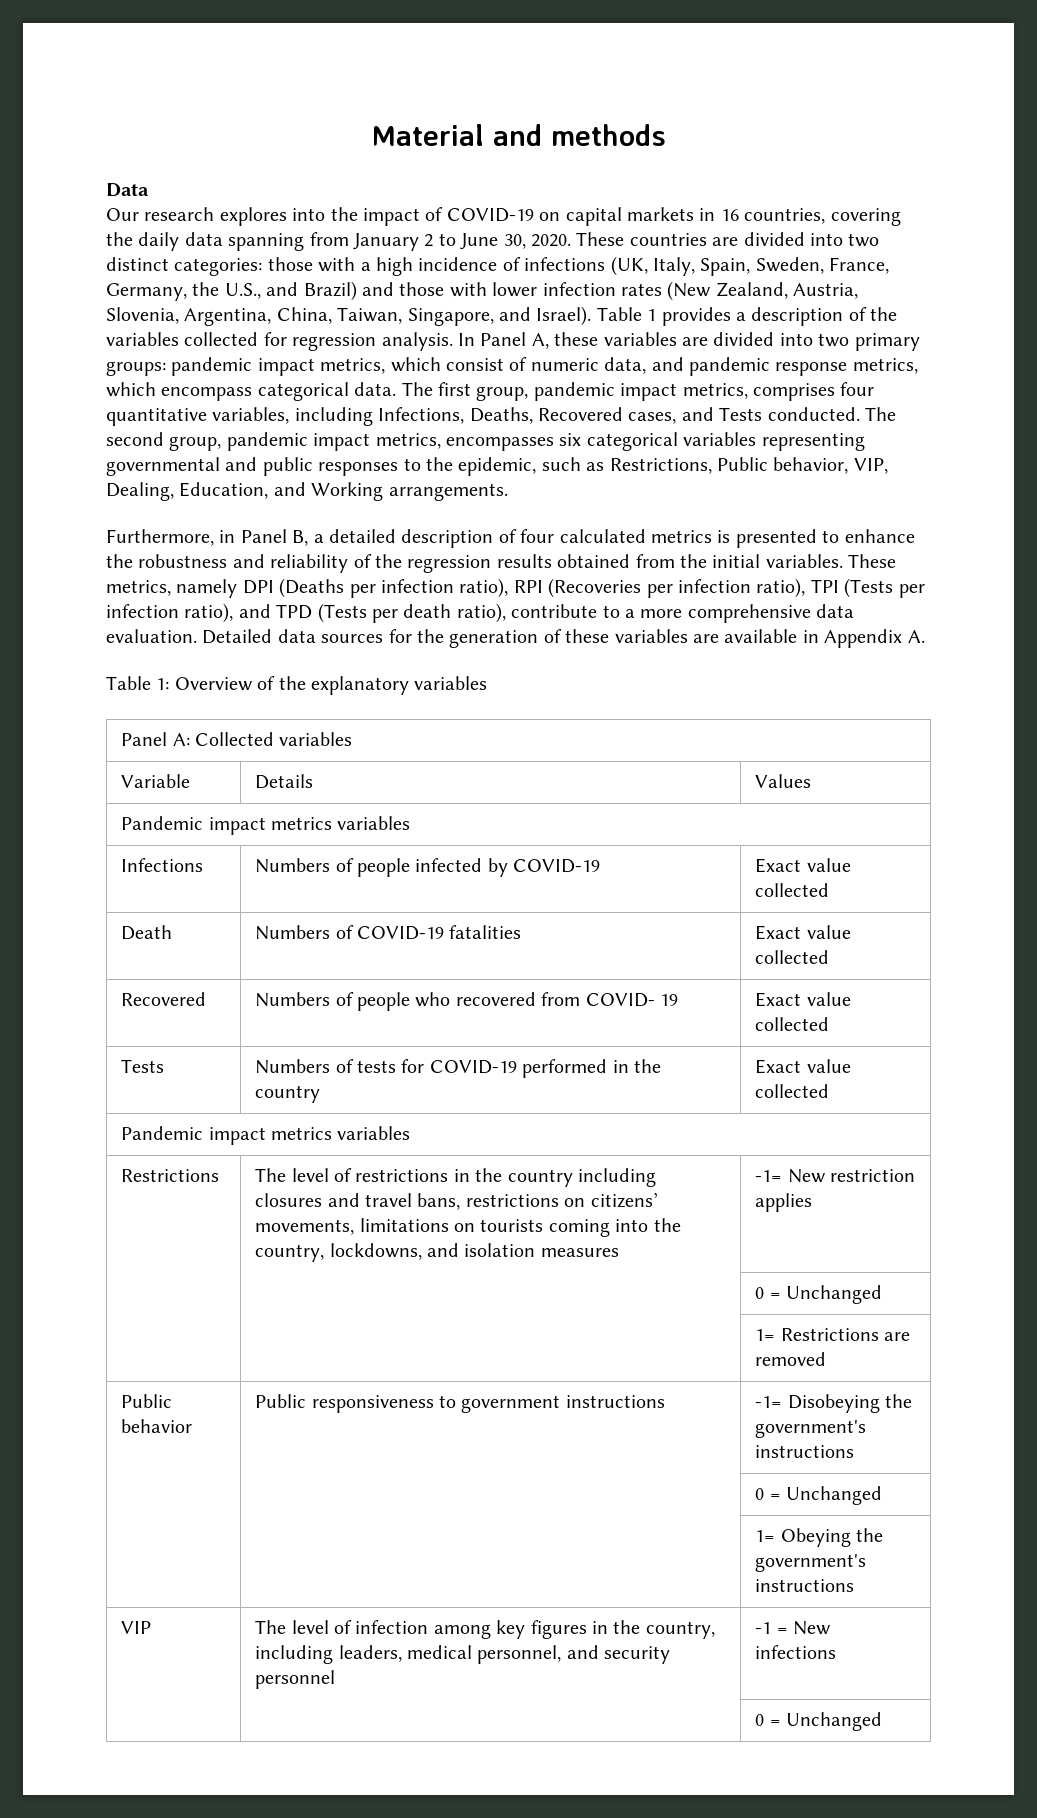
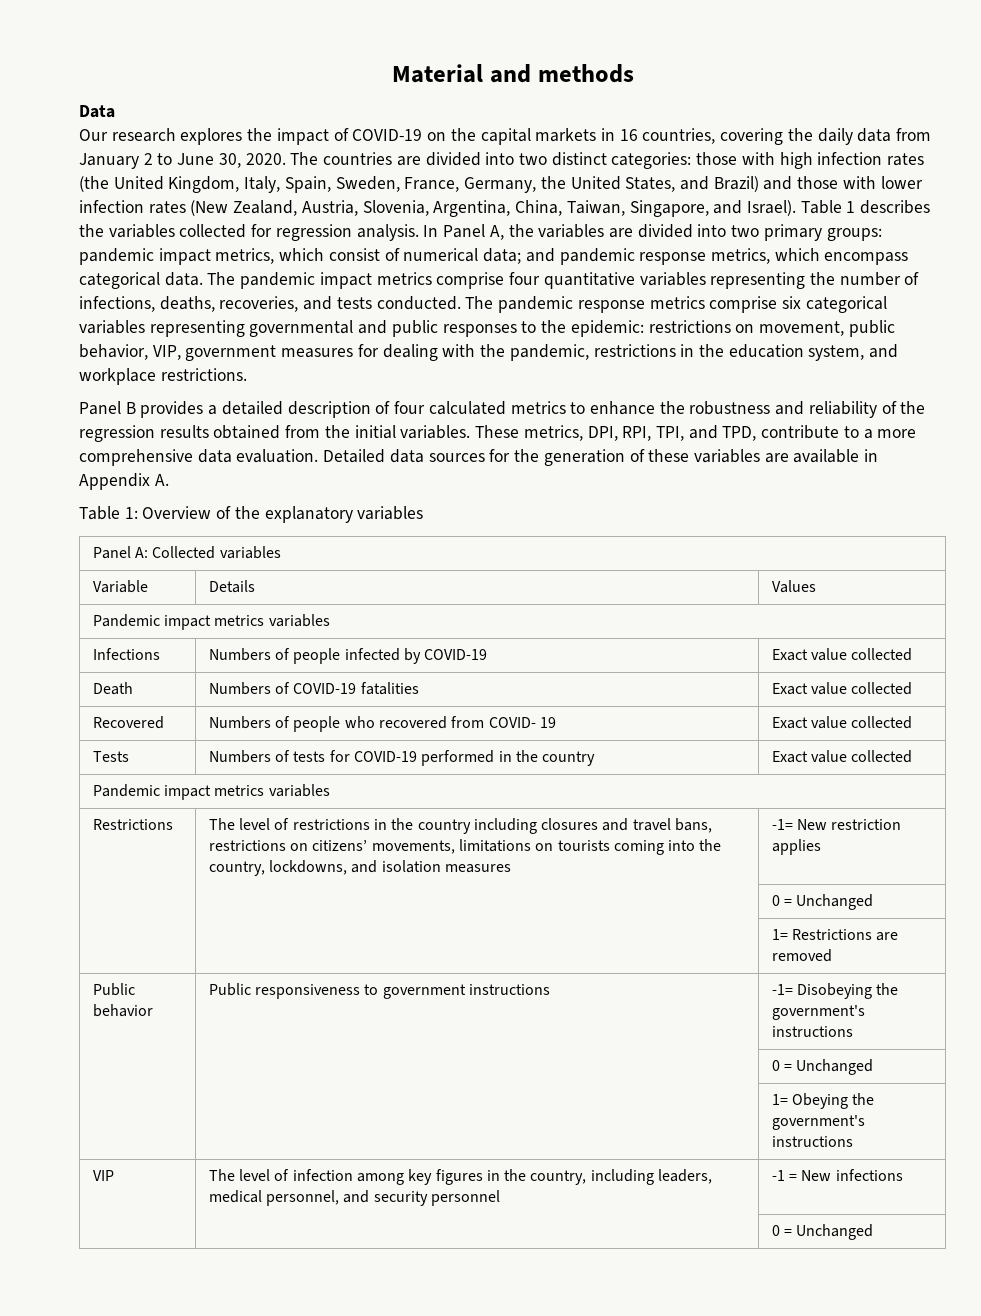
- Our research explores into the impact of COVID-19 on capital markets in 16 countries, covering the daily data spanning from January 2 to June 30, 2020.
+ Our research explores the impact of COVID-19 on the capital markets in 16 countries, covering the daily data from January 2 to June 30, 2020.
- These countries are divided into two distinct categories: those with a high incidence of infections (UK, Italy, Spain, Sweden, France, Germany, the U.S., and Brazil) and those with lower infection rates (New Zealand, Austria, Slovenia, Argentina, China, Taiwan, Singapore, and Israel).
+ The countries are divided into two distinct categories: those with high infection rates (the United Kingdom, Italy, Spain, Sweden, France, Germany, the United States, and Brazil) and those with lower infection rates (New Zealand, Austria, Slovenia, Argentina, China, Taiwan, Singapore, and Israel).
- Table 1 provides a description of the variables collected for regression analysis.
+ Table 1 describes the variables collected for regression analysis.
- In Panel A, these variables are divided into two primary groups: pandemic impact metrics, which consist of numeric data, and pandemic response metrics, which encompass categorical data.
+ In Panel A, the variables are divided into two primary groups: pandemic impact metrics, which consist of numerical data; and pandemic response metrics, which encompass categorical data.
- The first group, pandemic impact metrics, comprises four quantitative variables, including Infections, Deaths, Recovered cases, and Tests conducted. The second group, pandemic impact metrics, encompasses six categorical variables representing governmental and public responses to the epidemic, such as Restrictions, Public behavior, VIP, Dealing, Education, and Working arrangements.
- Furthermore, in Panel B, a detailed description of four calculated metrics is presented to enhance the robustness and reliability of the regression results obtained from the initial variables.
+ The pandemic impact metrics comprise four quantitative variables representing the number of infections, deaths, recoveries, and tests conducted. The pandemic response metrics comprise six categorical variables representing governmental and public responses to the epidemic: restrictions on movement, public behavior, VIP, government measures for dealing with the pandemic, restrictions in the education system, and workplace restrictions.
+ Panel B provides a detailed description of four calculated metrics to enhance the robustness and reliability of the regression results obtained from the initial variables.
- These metrics, namely DPI (Deaths per infection ratio), RPI (Recoveries per infection ratio), TPI (Tests per infection ratio), and TPD (Tests per death ratio), contribute to a more comprehensive data evaluation.
+ These metrics, DPI, RPI, TPI, and TPD, contribute to a more comprehensive data evaluation.

